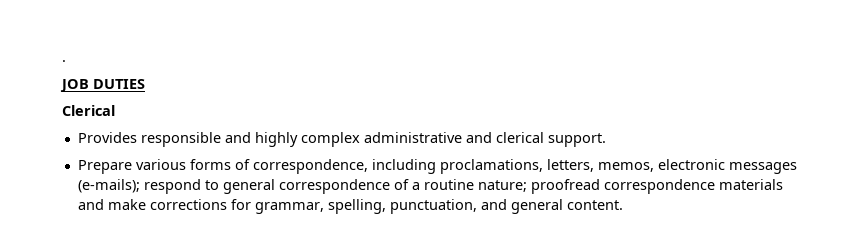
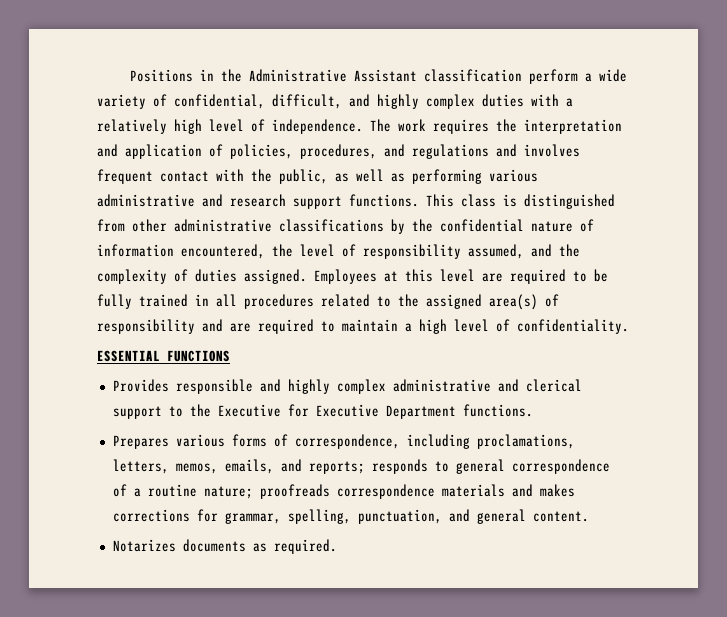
- .
- JOB DUTIES
- Clerical
+ Positions in the Administrative Assistant classification perform a wide variety of confidential, difficult, and highly complex duties with a relatively high level of independence. The work requires the interpretation and application of policies, procedures, and regulations and involves frequent contact with the public, as well as performing various administrative and research support functions. This class is distinguished from other administrative classifications by the confidential nature of information encountered, the level of responsibility assumed, and the complexity of duties assigned. Employees at this level are required to be fully trained in all procedures related to the assigned area(s) of responsibility and are required to maintain a high level of confidentiality.
+ ESSENTIAL FUNCTIONS
- Provides responsible and highly complex administrative and clerical support.
- Prepare various forms of correspondence, including proclamations, letters, memos, electronic messages (e-mails); respond to general correspondence of a routine nature; proofread correspondence materials and make corrections for grammar, spelling, punctuation, and general content.
+ Provides responsible and highly complex administrative and clerical support to the Executive for Executive Department functions.
+ Prepares various forms of correspondence, including proclamations, letters, memos, emails, and reports; responds to general correspondence of a routine nature; proofreads correspondence materials and makes corrections for grammar, spelling, punctuation, and general content.
+ Notarizes documents as required.

